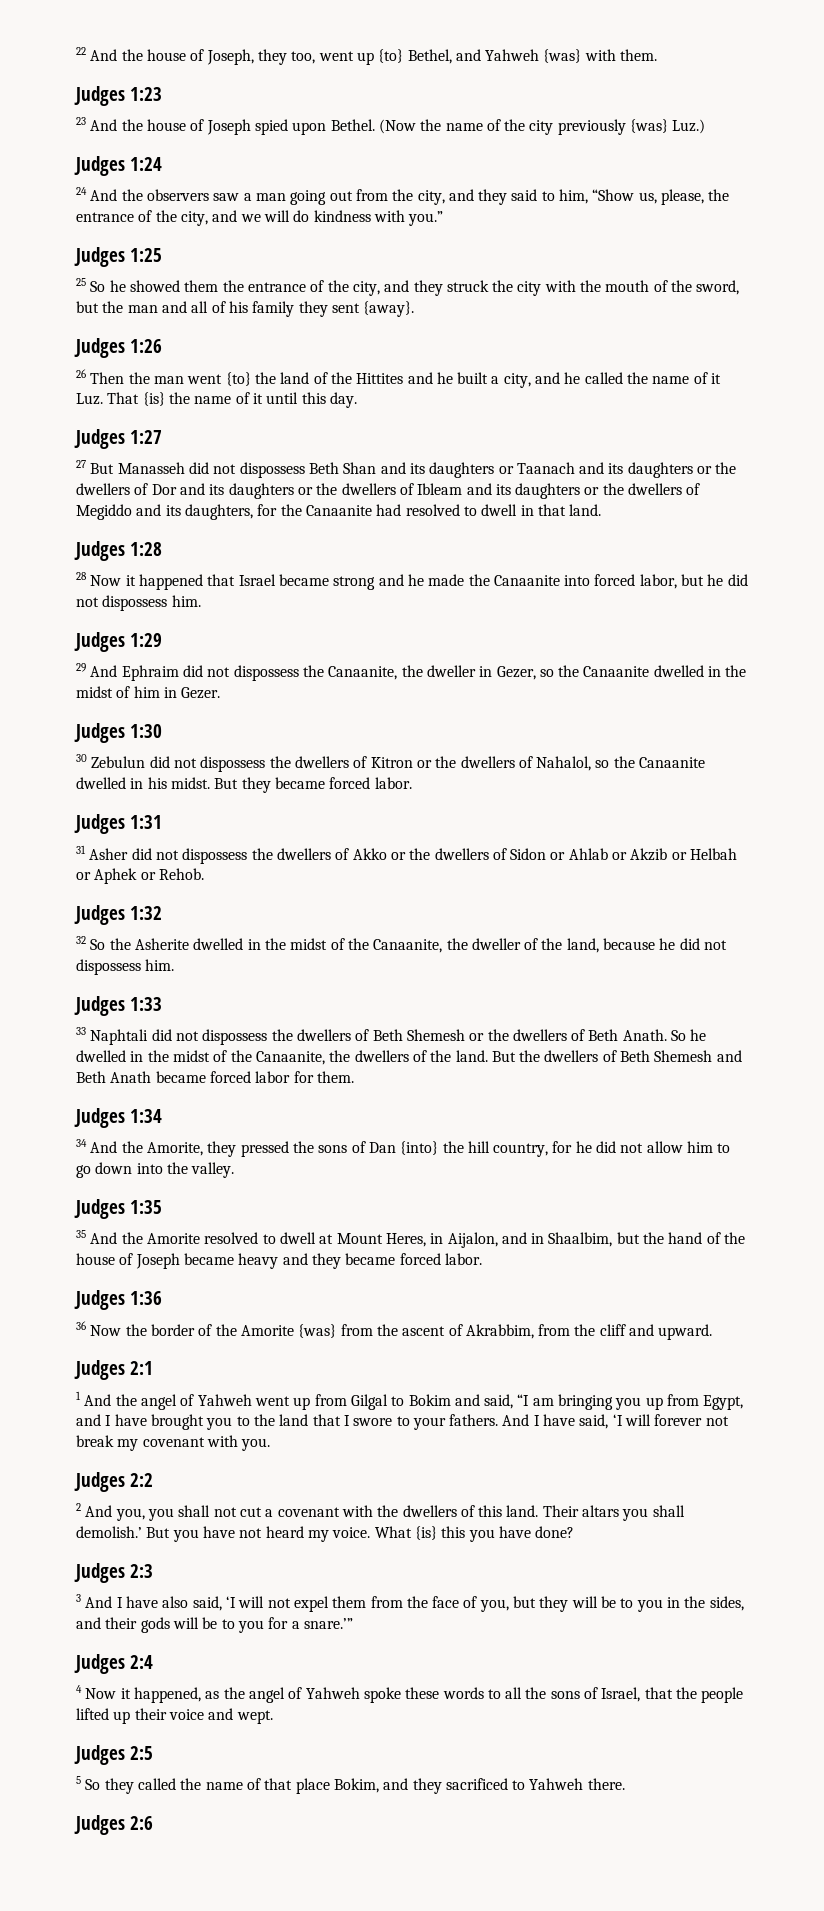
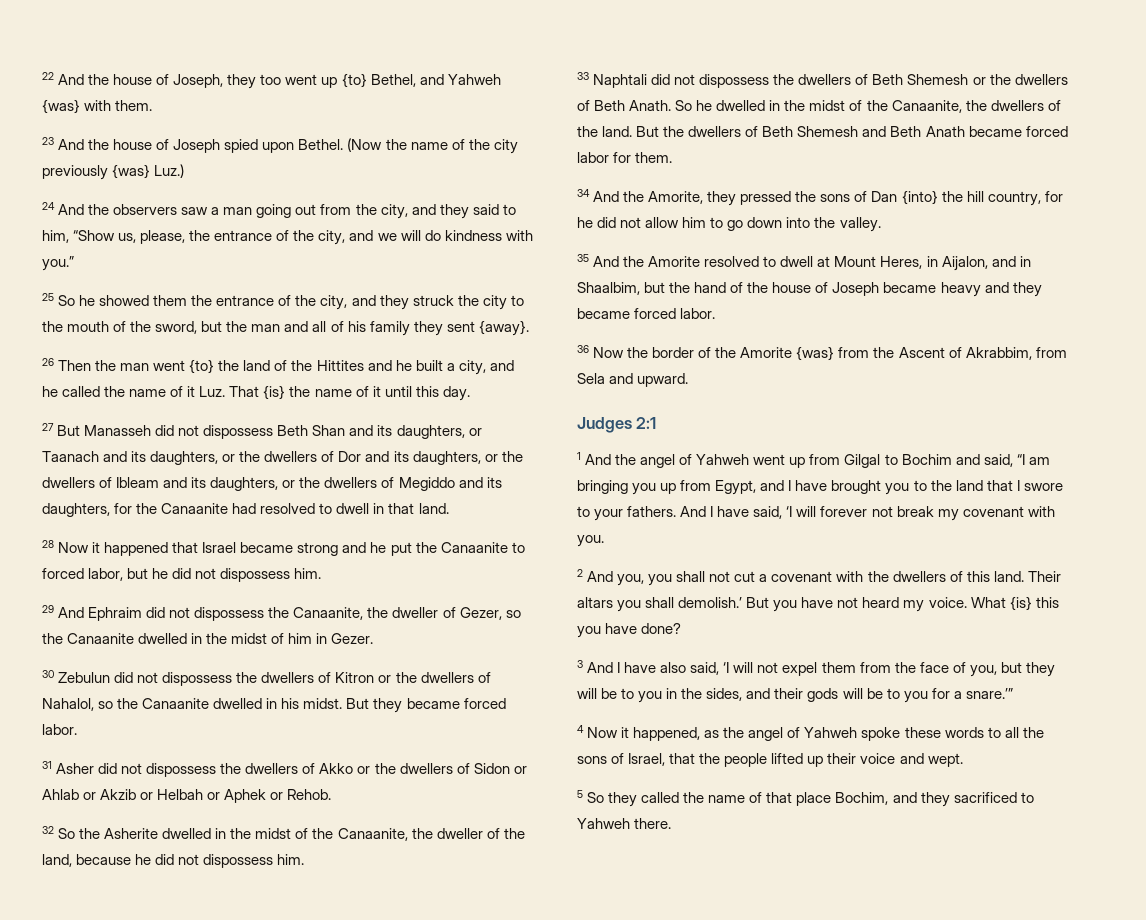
- 22 And the house of Joseph, they too, went up {to} Bethel, and Yahweh {was} with them.
+ 22 And the house of Joseph, they too went up {to} Bethel, and Yahweh {was} with them.
- Judges 1:23
- Judges 1:24
- Judges 1:25
- 25 So he showed them the entrance of the city, and they struck the city with the mouth of the sword, but the man and all of his family they sent {away}.
+ 25 So he showed them the entrance of the city, and they struck the city to the mouth of the sword, but the man and all of his family they sent {away}.
- Judges 1:26
- Judges 1:27
- 27 But Manasseh did not dispossess Beth Shan and its daughters or Taanach and its daughters or the dwellers of Dor and its daughters or the dwellers of Ibleam and its daughters or the dwellers of Megiddo and its daughters, for the Canaanite had resolved to dwell in that land.
+ 27 But Manasseh did not dispossess Beth Shan and its daughters, or Taanach and its daughters, or the dwellers of Dor and its daughters, or the dwellers of Ibleam and its daughters, or the dwellers of Megiddo and its daughters, for the Canaanite had resolved to dwell in that land.
- Judges 1:28
- 28 Now it happened that Israel became strong and he made the Canaanite into forced labor, but he did not dispossess him.
+ 28 Now it happened that Israel became strong and he put the Canaanite to forced labor, but he did not dispossess him.
- Judges 1:29
- 29 And Ephraim did not dispossess the Canaanite, the dweller in Gezer, so the Canaanite dwelled in the midst of him in Gezer.
+ 29 And Ephraim did not dispossess the Canaanite, the dweller of Gezer, so the Canaanite dwelled in the midst of him in Gezer.
- Judges 1:30
- Judges 1:31
- Judges 1:32
- Judges 1:33
- Judges 1:34
- Judges 1:35
- Judges 1:36
- 36 Now the border of the Amorite {was} from the ascent of Akrabbim, from the cliff and upward.
+ 36 Now the border of the Amorite {was} from the Ascent of Akrabbim, from Sela and upward.
- 1 And the angel of Yahweh went up from Gilgal to Bokim and said, “I am bringing you up from Egypt, and I have brought you to the land that I swore to your fathers.
+ 1 And the angel of Yahweh went up from Gilgal to Bochim and said, “I am bringing you up from Egypt, and I have brought you to the land that I swore to your fathers.
- Judges 2:2
- Judges 2:3
- Judges 2:4
- Judges 2:5
- 5 So they called the name of that place Bokim, and they sacrificed to Yahweh there.
+ 5 So they called the name of that place Bochim, and they sacrificed to Yahweh there.
- Judges 2:6

